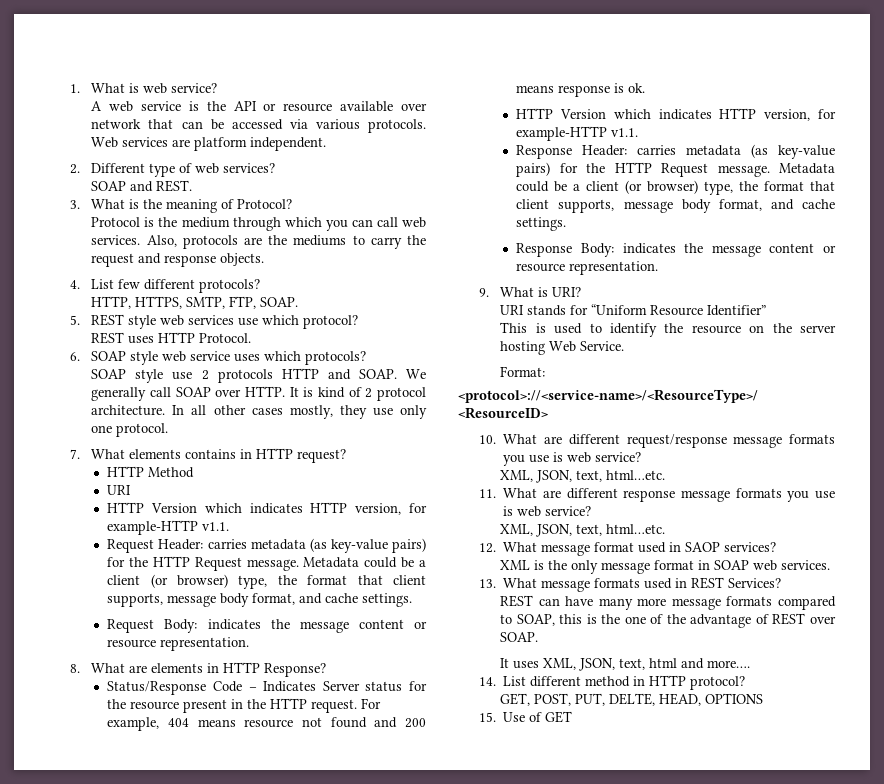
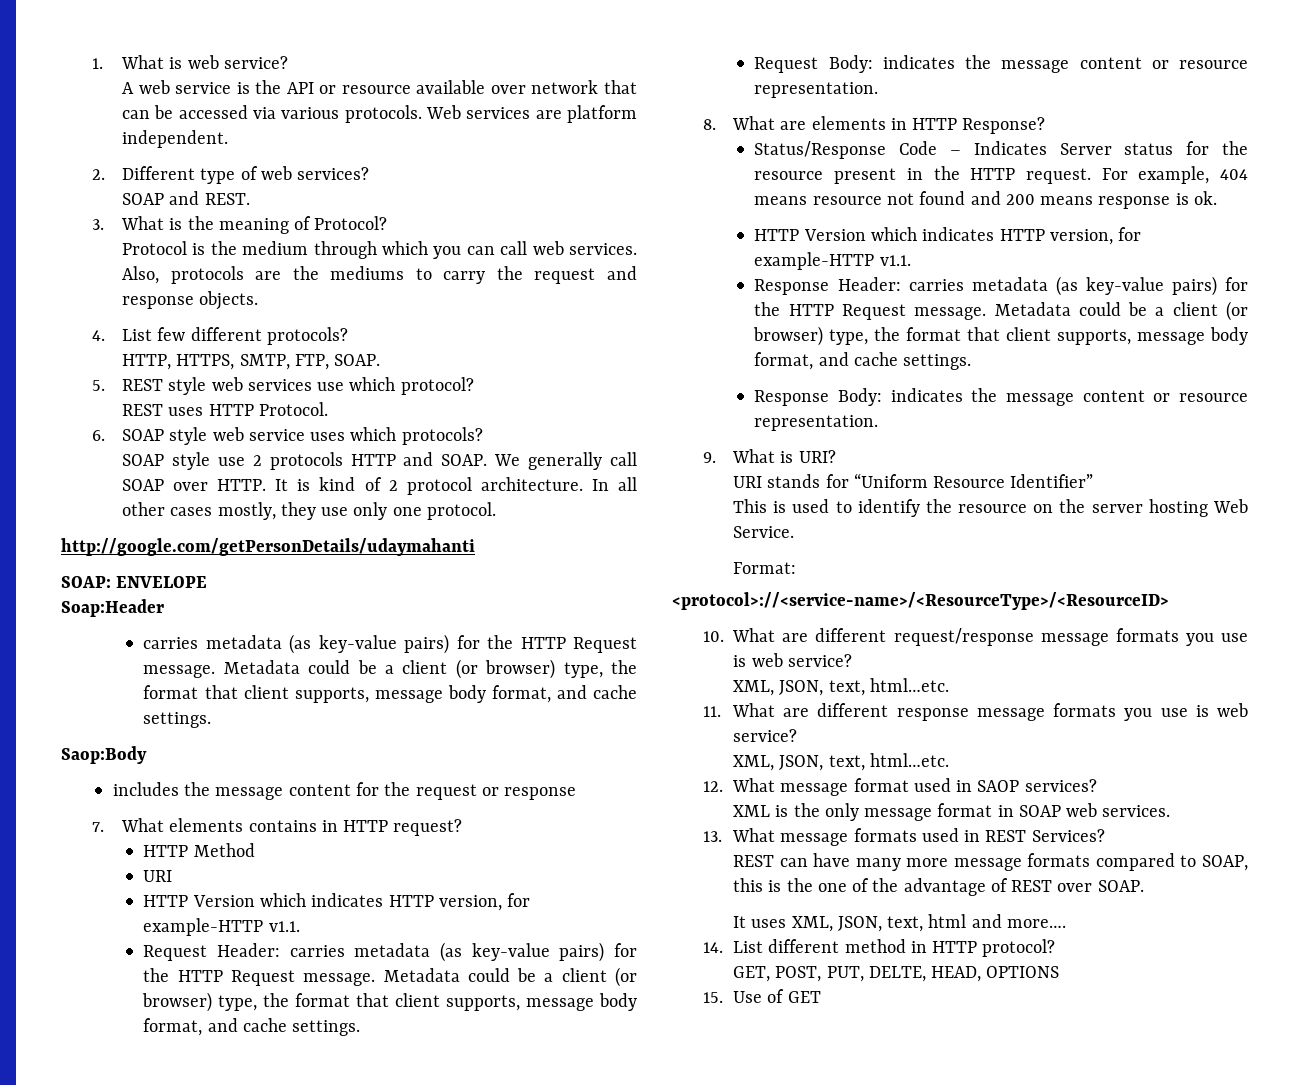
+ http://google.com/getPersonDetails/udaymahanti
+ SOAP: ENVELOPE
+ Soap:Header
+ carries metadata (as key-value pairs) for the HTTP Request message. Metadata could be a client (or browser) type, the format that client supports, message body format, and cache settings.
+ Saop:Body
+ includes the message content for the request or response

